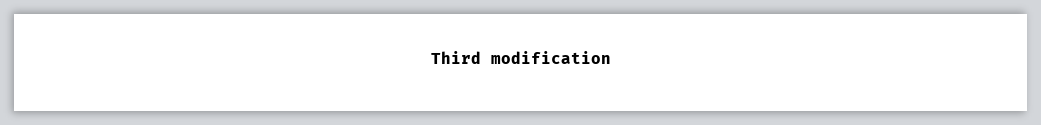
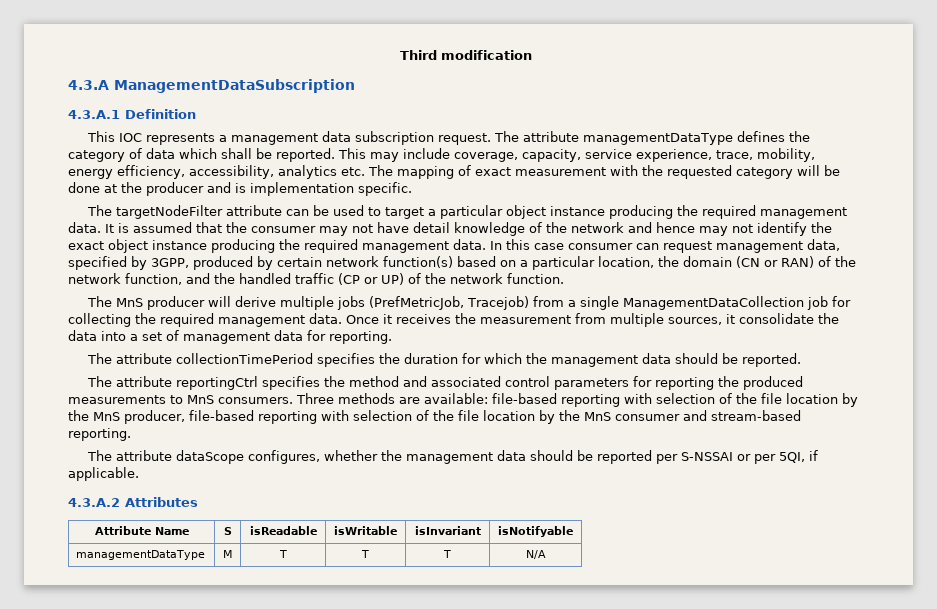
+ 4.3.A ManagementDataSubscription
+ 4.3.A.1 Definition
+ This IOC represents a management data subscription request. The attribute managementDataType defines the category of data which shall be reported. This may include coverage, capacity, service experience, trace, mobility, energy efficiency, accessibility, analytics etc. The mapping of exact measurement with the requested category will be done at the producer and is implementation specific.
+ The targetNodeFilter attribute can be used to target a particular object instance producing the required management data. It is assumed that the consumer may not have detail knowledge of the network and hence may not identify the exact object instance producing the required management data. In this case consumer can request management data, specified by 3GPP, produced by certain network function(s) based on a particular location, the domain (CN or RAN) of the network function, and the handled traffic (CP or UP) of the network function.
+ The MnS producer will derive multiple jobs (PrefMetricJob, Tracejob) from a single ManagementDataCollection job for collecting the required management data. Once it receives the measurement from multiple sources, it consolidate the data into a set of management data for reporting.
+ The attribute collectionTimePeriod specifies the duration for which the management data should be reported.
+ The attribute reportingCtrl specifies the method and associated control parameters for reporting the produced measurements to MnS consumers. Three methods are available: file-based reporting with selection of the file location by the MnS producer, file-based reporting with selection of the file location by the MnS consumer and stream-based reporting.
+ The attribute dataScope configures, whether the management data should be reported per S-NSSAI or per 5QI, if applicable.
+ 4.3.A.2 Attributes
+ Attribute Name | S | isReadable | isWritable | isInvariant | isNotifyable
+ managementDataType | M | T | T | T | N/A

